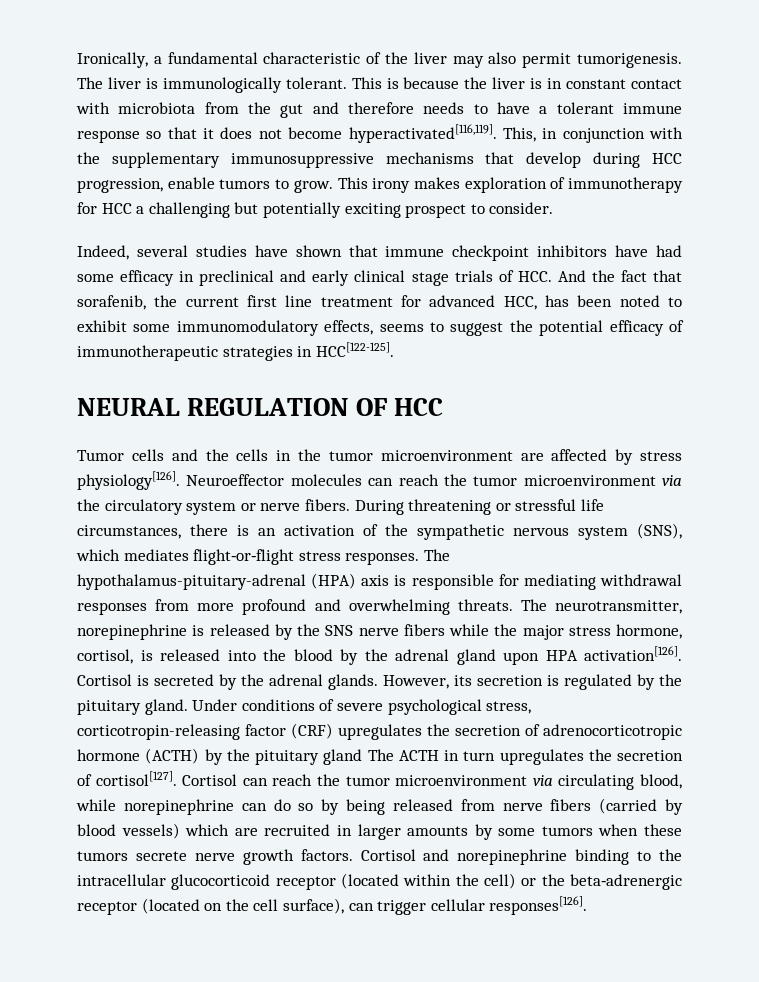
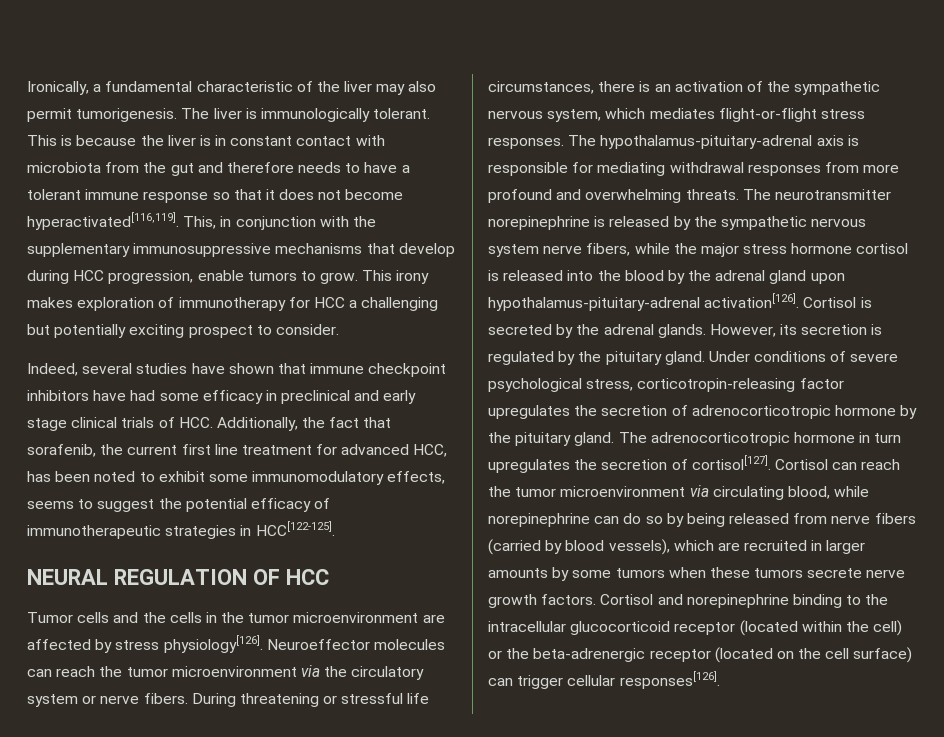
- Indeed, several studies have shown that immune checkpoint inhibitors have had some efficacy in preclinical and early clinical stage trials of HCC. And the fact that sorafenib, the current first line treatment for advanced HCC, has been noted to exhibit some immunomodulatory effects, seems to suggest the potential efficacy of immunotherapeutic strategies in HCC[122-125].
+ Indeed, several studies have shown that immune checkpoint inhibitors have had some efficacy in preclinical and early stage clinical trials of HCC. Additionally, the fact that sorafenib, the current first line treatment for advanced HCC, has been noted to exhibit some immunomodulatory effects, seems to suggest the potential efficacy of immunotherapeutic strategies in HCC[122-125].
- During threatening or stressful life circumstances, there is an activation of the sympathetic nervous system (SNS), which mediates flight‐or‐flight stress responses.
+ During threatening or stressful life circumstances, there is an activation of the sympathetic nervous system, which mediates flight‐or‐flight stress responses.
- The hypothalamus-pituitary-adrenal (HPA) axis is responsible for mediating withdrawal responses from more profound and overwhelming threats.
+ The hypothalamus-pituitary-adrenal axis is responsible for mediating withdrawal responses from more profound and overwhelming threats.
- The neurotransmitter, norepinephrine is released by the SNS nerve fibers while the major stress hormone, cortisol, is released into the blood by the adrenal gland upon HPA activation[126].
+ The neurotransmitter norepinephrine is released by the sympathetic nervous system nerve fibers, while the major stress hormone cortisol is released into the blood by the adrenal gland upon hypothalamus-pituitary-adrenal activation[126].
- Under conditions of severe psychological stress, corticotropin-releasing factor (CRF) upregulates the secretion of adrenocorticotropic hormone (ACTH) by the pituitary gland The ACTH in turn upregulates the secretion of cortisol[127].
+ Under conditions of severe psychological stress, corticotropin-releasing factor upregulates the secretion of adrenocorticotropic hormone by the pituitary gland. The adrenocorticotropic hormone in turn upregulates the secretion of cortisol[127].
- Cortisol can reach the tumor microenvironment via circulating blood, while norepinephrine can do so by being released from nerve fibers (carried by blood vessels) which are recruited in larger amounts by some tumors when these tumors secrete nerve growth factors.
+ Cortisol can reach the tumor microenvironment via circulating blood, while norepinephrine can do so by being released from nerve fibers (carried by blood vessels), which are recruited in larger amounts by some tumors when these tumors secrete nerve growth factors.
- Cortisol and norepinephrine binding to the intracellular glucocorticoid receptor (located within the cell) or the beta‐adrenergic receptor (located on the cell surface), can trigger cellular responses[126].
+ Cortisol and norepinephrine binding to the intracellular glucocorticoid receptor (located within the cell) or the beta‐adrenergic receptor (located on the cell surface) can trigger cellular responses[126].

